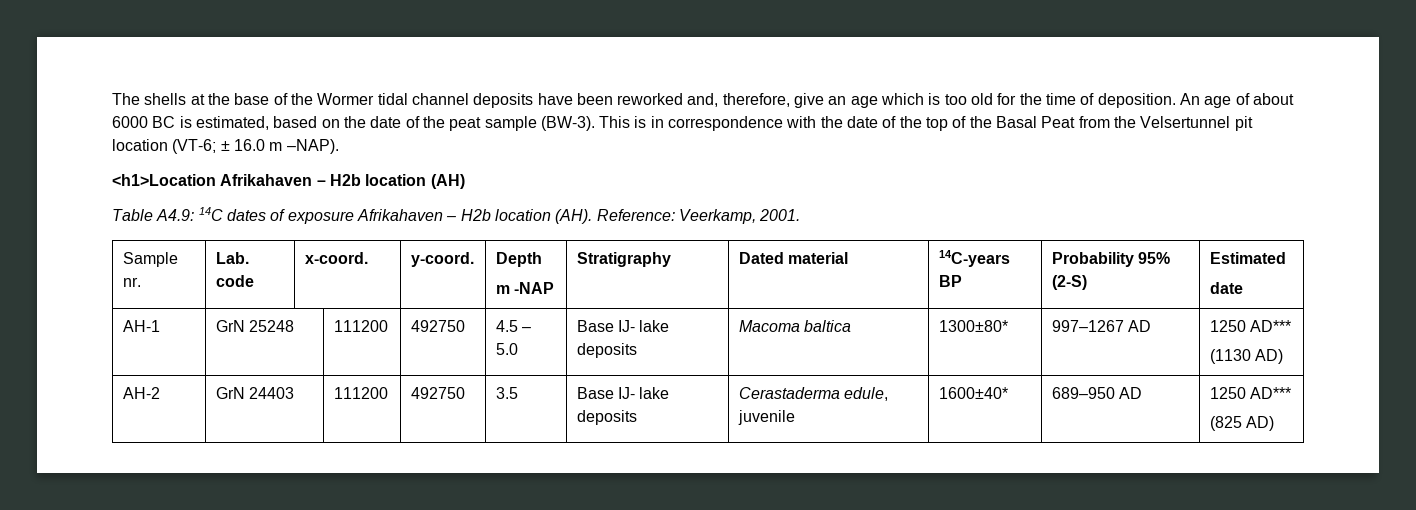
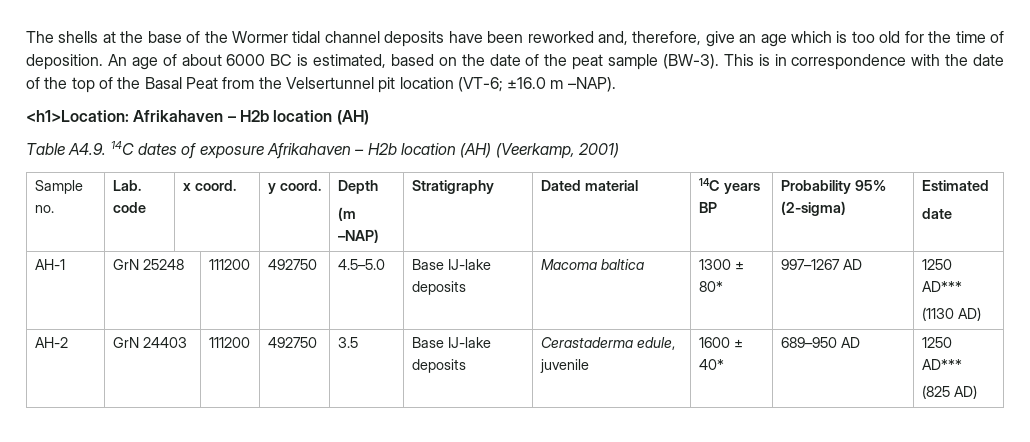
- This is in correspondence with the date of the top of the Basal Peat from the Velsertunnel pit location (VT-6; ± 16.0 m –NAP).
+ This is in correspondence with the date of the top of the Basal Peat from the Velsertunnel pit location (VT-6; ±16.0 m –NAP).
- <h1>Location Afrikahaven – H2b location (AH)
+ <h1>Location: Afrikahaven – H2b location (AH)
- Table A4.9: 14C dates of exposure Afrikahaven – H2b location (AH). Reference: Veerkamp, 2001.
+ Table A4.9. 14C dates of exposure Afrikahaven – H2b location (AH) (Veerkamp, 2001)
- Sample nr. | Lab. code | x-coord. | y-coord. | Depth
- m -NAP | Stratigraphy | Dated material | 14C-years BP | Probability 95% (2-S) | Estimated
+ Sample no. | Lab. code | x coord. | y coord. | Depth
+ (m –NAP) | Stratigraphy | Dated material | 14C years BP | Probability 95% (2-sigma) | Estimated
- AH-1 | GrN 25248 | 111200 | 492750 | 4.5 – 5.0 | Base IJ- lake deposits | Macoma baltica | 1300±80* | 997–1267 AD | 1250 AD***
+ AH-1 | GrN 25248 | 111200 | 492750 | 4.5–5.0 | Base IJ-lake deposits | Macoma baltica | 1300 ± 80* | 997–1267 AD | 1250 AD***
- AH-2 | GrN 24403 | 111200 | 492750 | 3.5 | Base IJ- lake deposits | Cerastaderma edule, juvenile | 1600±40* | 689–950 AD | 1250 AD***
+ AH-2 | GrN 24403 | 111200 | 492750 | 3.5 | Base IJ-lake deposits | Cerastaderma edule, juvenile | 1600 ± 40* | 689–950 AD | 1250 AD***

